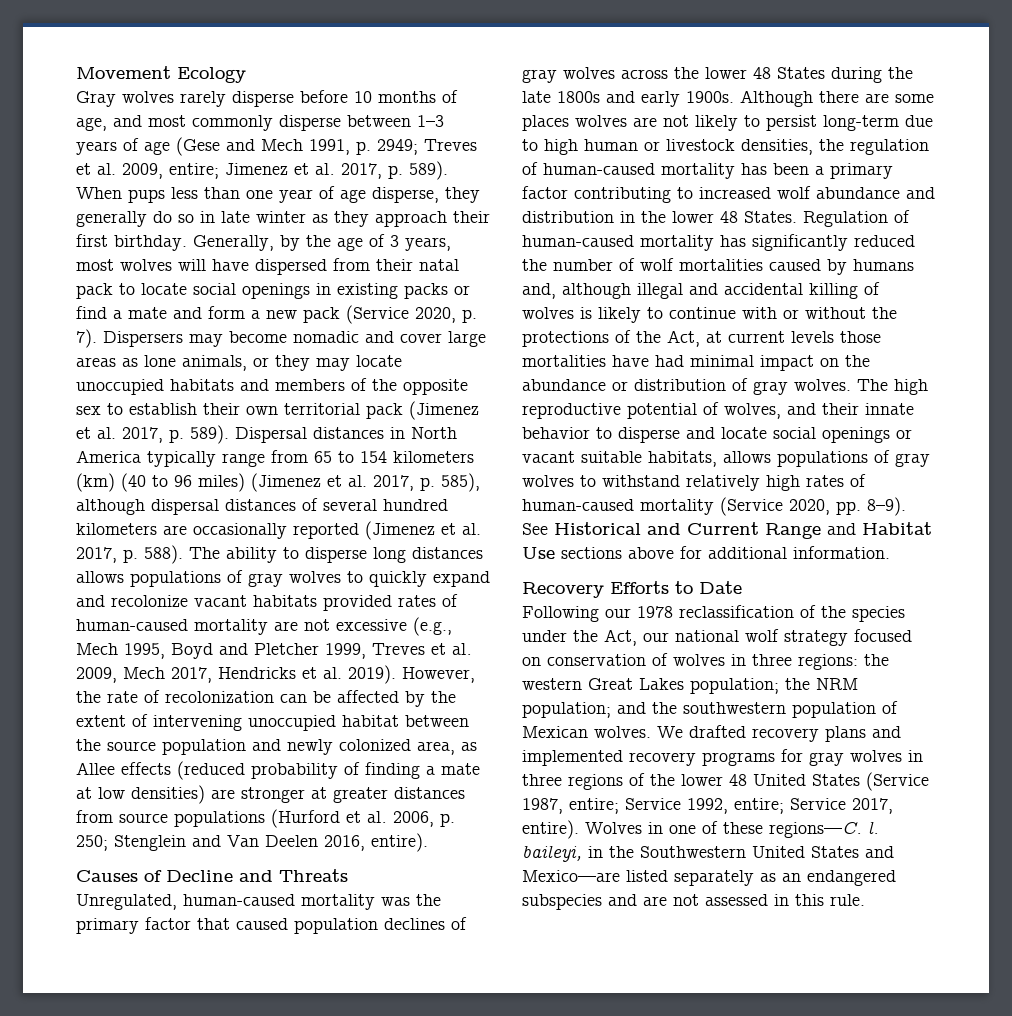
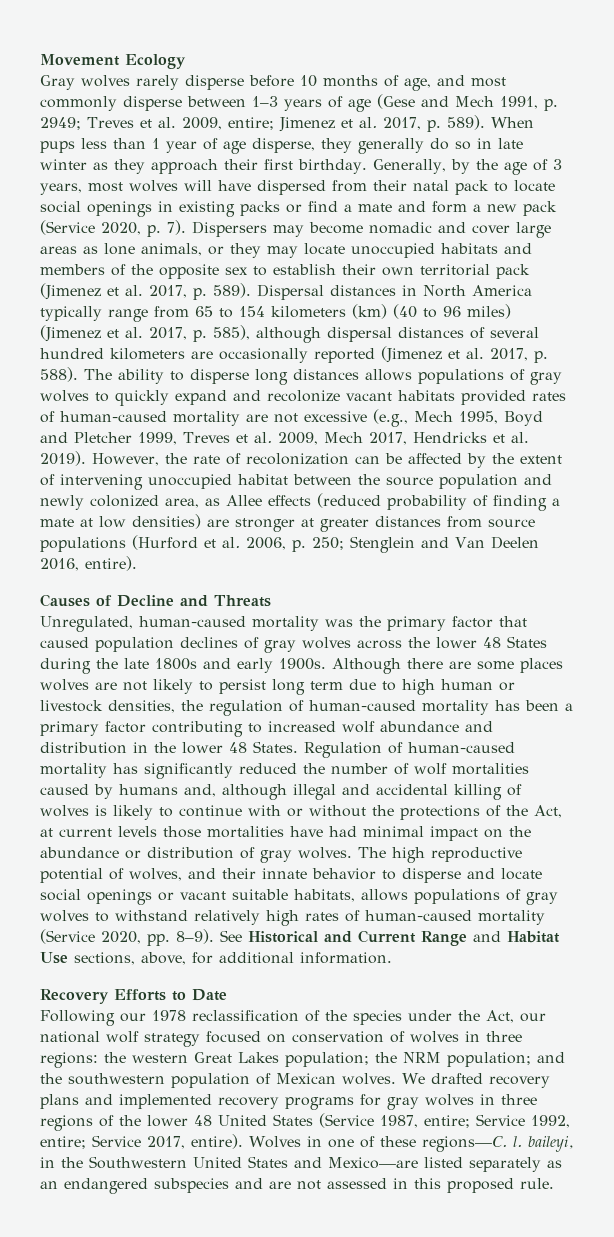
- When pups less than one year of age disperse, they generally do so in late winter as they approach their first birthday.
+ When pups less than 1 year of age disperse, they generally do so in late winter as they approach their first birthday.
- Although there are some places wolves are not likely to persist long-term due to high human or livestock densities, the regulation of human-caused mortality has been a primary factor contributing to increased wolf abundance and distribution in the lower 48 States.
+ Although there are some places wolves are not likely to persist long term due to high human or livestock densities, the regulation of human-caused mortality has been a primary factor contributing to increased wolf abundance and distribution in the lower 48 States.
- See Historical and Current Range and Habitat Use sections above for additional information.
+ See Historical and Current Range and Habitat Use sections, above, for additional information.
- Wolves in one of these regions—C. l. baileyi, in the Southwestern United States and Mexico—are listed separately as an endangered subspecies and are not assessed in this rule.
+ Wolves in one of these regions—C. l. baileyi, in the Southwestern United States and Mexico—are listed separately as an endangered subspecies and are not assessed in this proposed rule.

